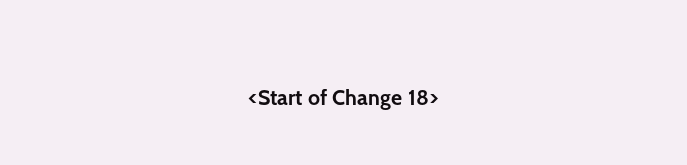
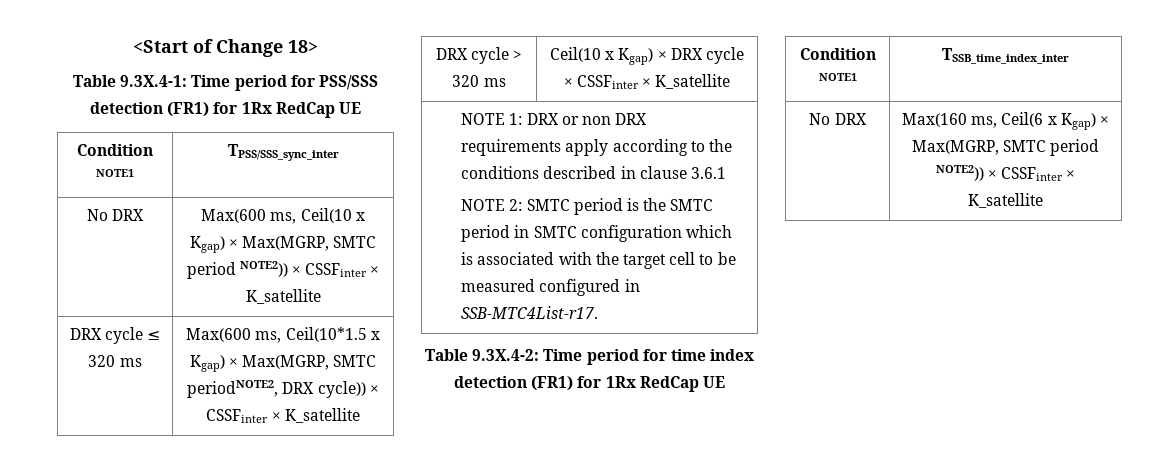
+ Table 9.3X.4-1: Time period for PSS/SSS detection (FR1) for 1Rx RedCap UE
+ Condition NOTE1 | TPSS/SSS_sync_inter
+ No DRX | Max(600 ms, Ceil(10 x Kgap) × Max(MGRP, SMTC period NOTE2)) × CSSFinter × K_satellite
+ DRX cycle ≤ 320 ms | Max(600 ms, Ceil(10*1.5 x Kgap) × Max(MGRP, SMTC periodNOTE2, DRX cycle)) × CSSFinter × K_satellite
+ DRX cycle > 320 ms | Ceil(10 x Kgap) × DRX cycle × CSSFinter × K_satellite
+ NOTE 1: DRX or non DRX requirements apply according to the conditions described in clause 3.6.1
+ NOTE 2: SMTC period is the SMTC period in SMTC configuration which is associated with the target cell to be measured configured in SSB-MTC4List-r17.
+ Table 9.3X.4-2: Time period for time index detection (FR1) for 1Rx RedCap UE
+ Condition NOTE1 | TSSB_time_index_inter
+ No DRX | Max(160 ms, Ceil(6 x Kgap) × Max(MGRP, SMTC period NOTE2)) × CSSFinter × K_satellite

